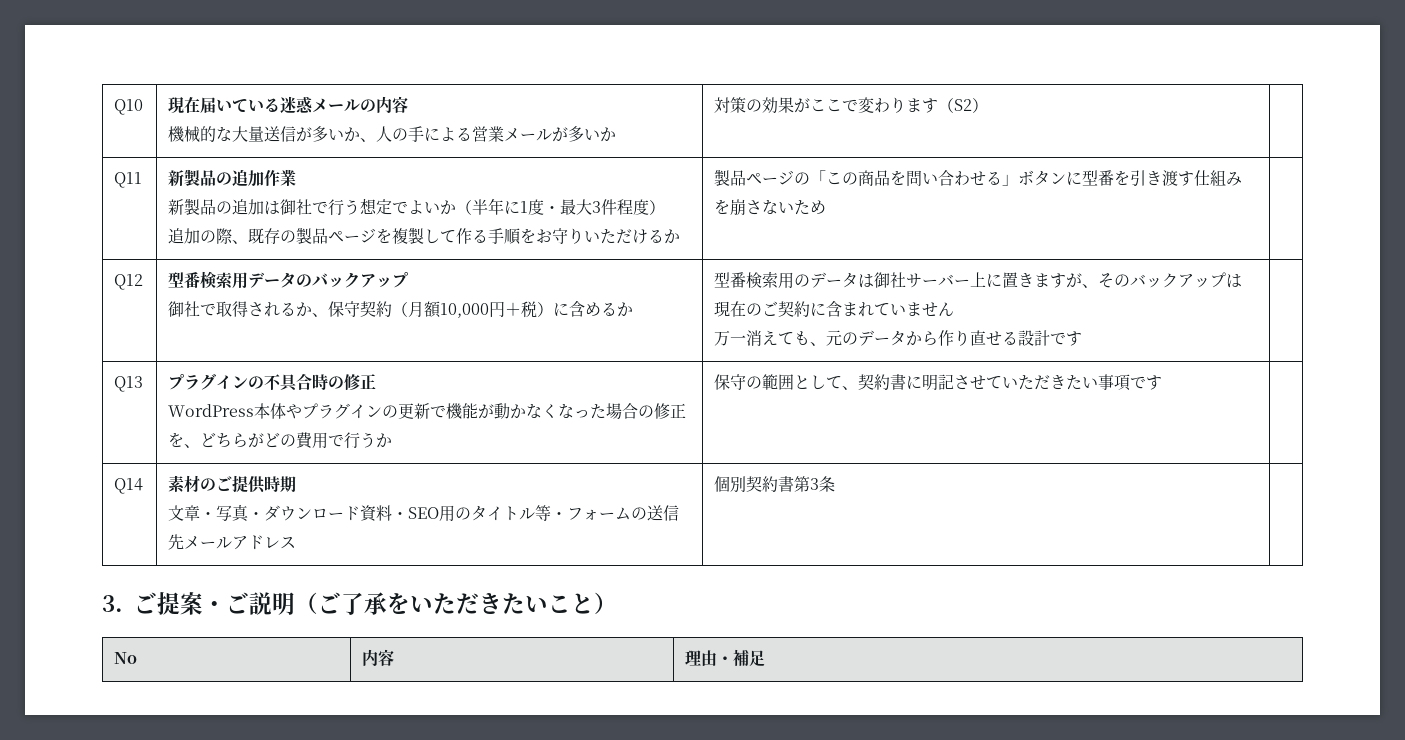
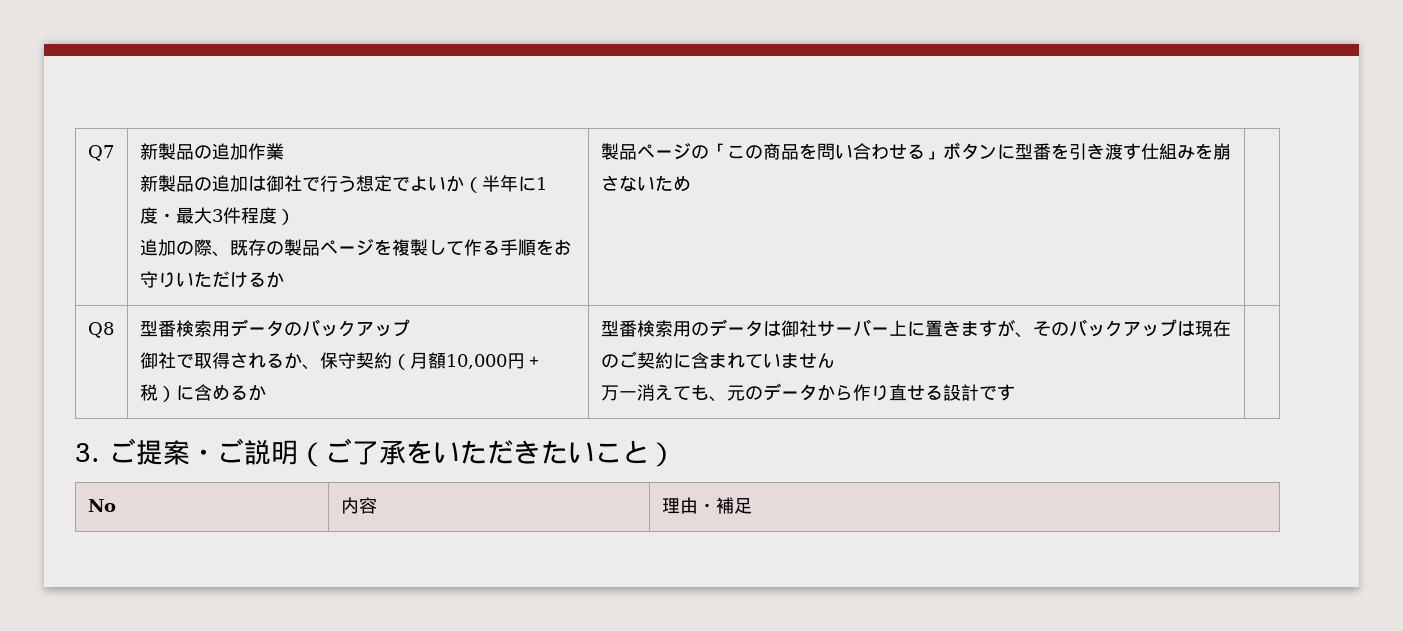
- Q10 | 現在届いている迷惑メールの内容
- 機械的な大量送信が多いか、人の手による営業メールが多いか | 対策の効果がここで変わります（S2） |
- Q11
+ Q7
- Q12
+ Q8
- Q13 | プラグインの不具合時の修正
- WordPress本体やプラグインの更新で機能が動かなくなった場合の修正を、どちらがどの費用で行うか | 保守の範囲として、契約書に明記させていただきたい事項です |
- Q14 | 素材のご提供時期
- 文章・写真・ダウンロード資料・SEO用のタイトル等・フォームの送信先メールアドレス | 個別契約書第3条 |

